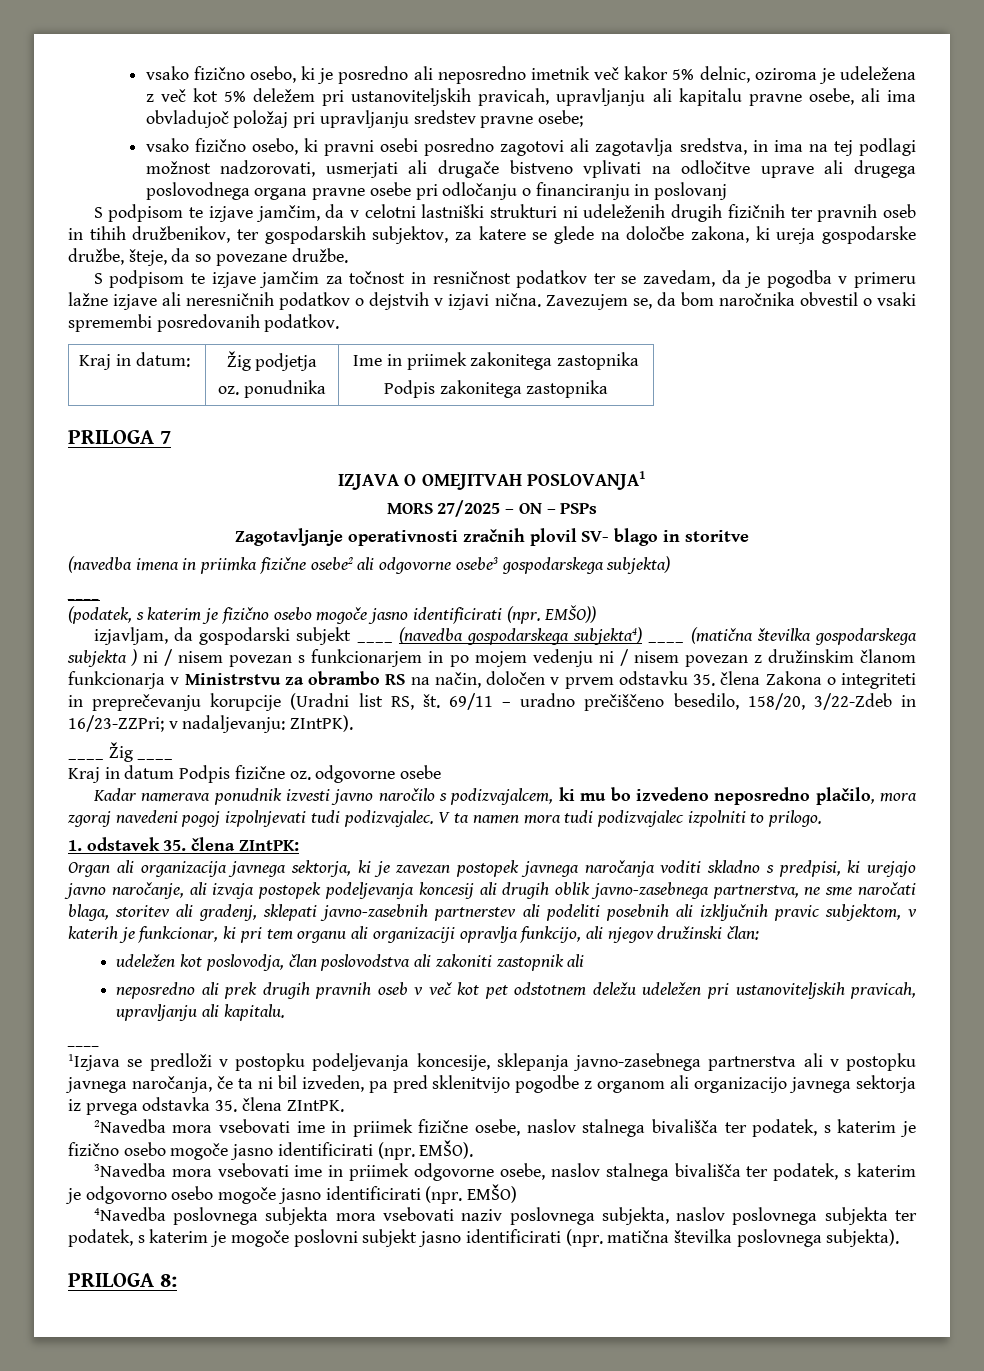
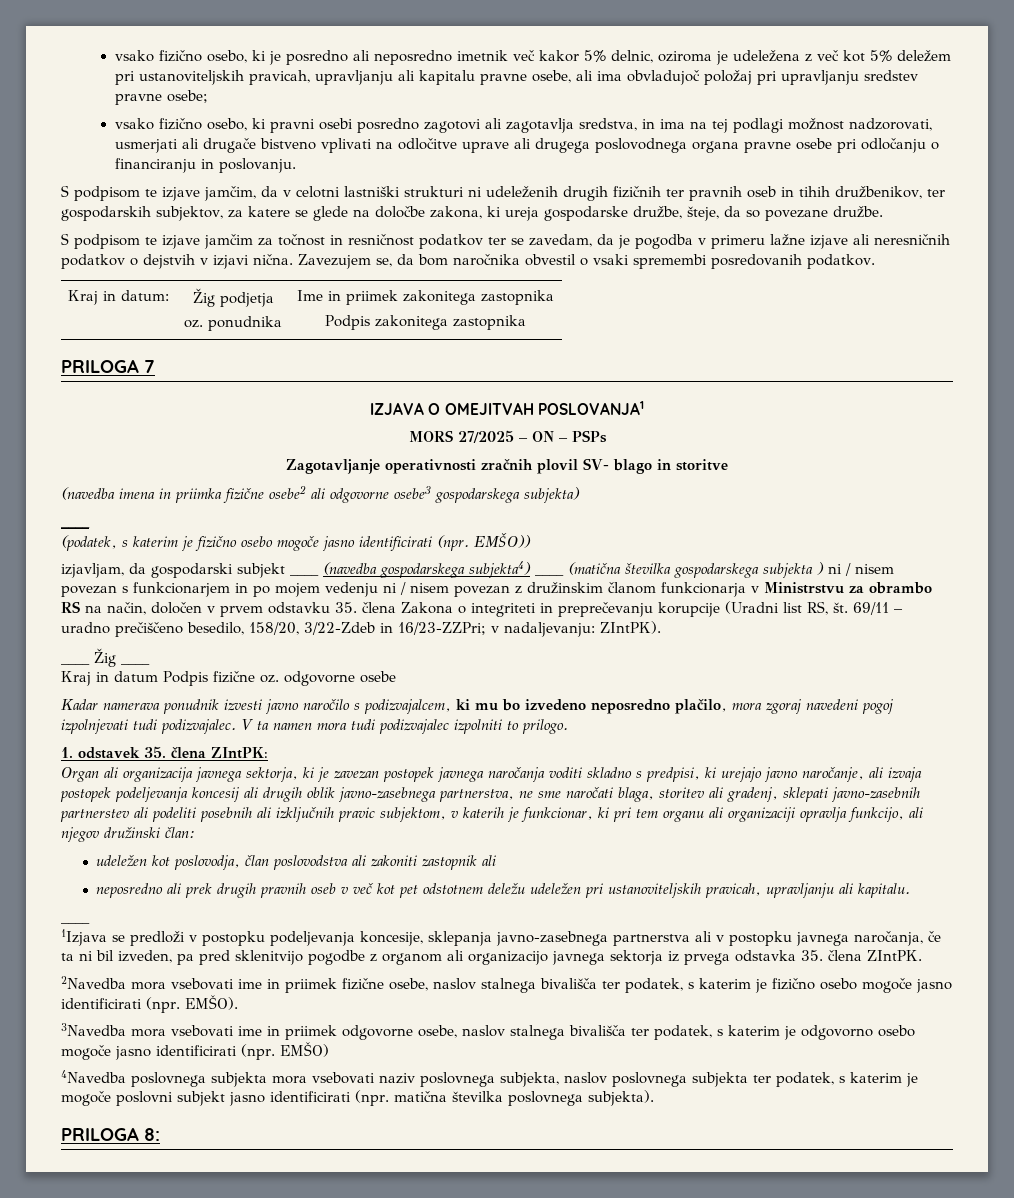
- vsako fizično osebo, ki pravni osebi posredno zagotovi ali zagotavlja sredstva, in ima na tej podlagi možnost nadzorovati, usmerjati ali drugače bistveno vplivati na odločitve uprave ali drugega poslovodnega organa pravne osebe pri odločanju o financiranju in poslovanj
+ vsako fizično osebo, ki pravni osebi posredno zagotovi ali zagotavlja sredstva, in ima na tej podlagi možnost nadzorovati, usmerjati ali drugače bistveno vplivati na odločitve uprave ali drugega poslovodnega organa pravne osebe pri odločanju o financiranju in poslovanju.

